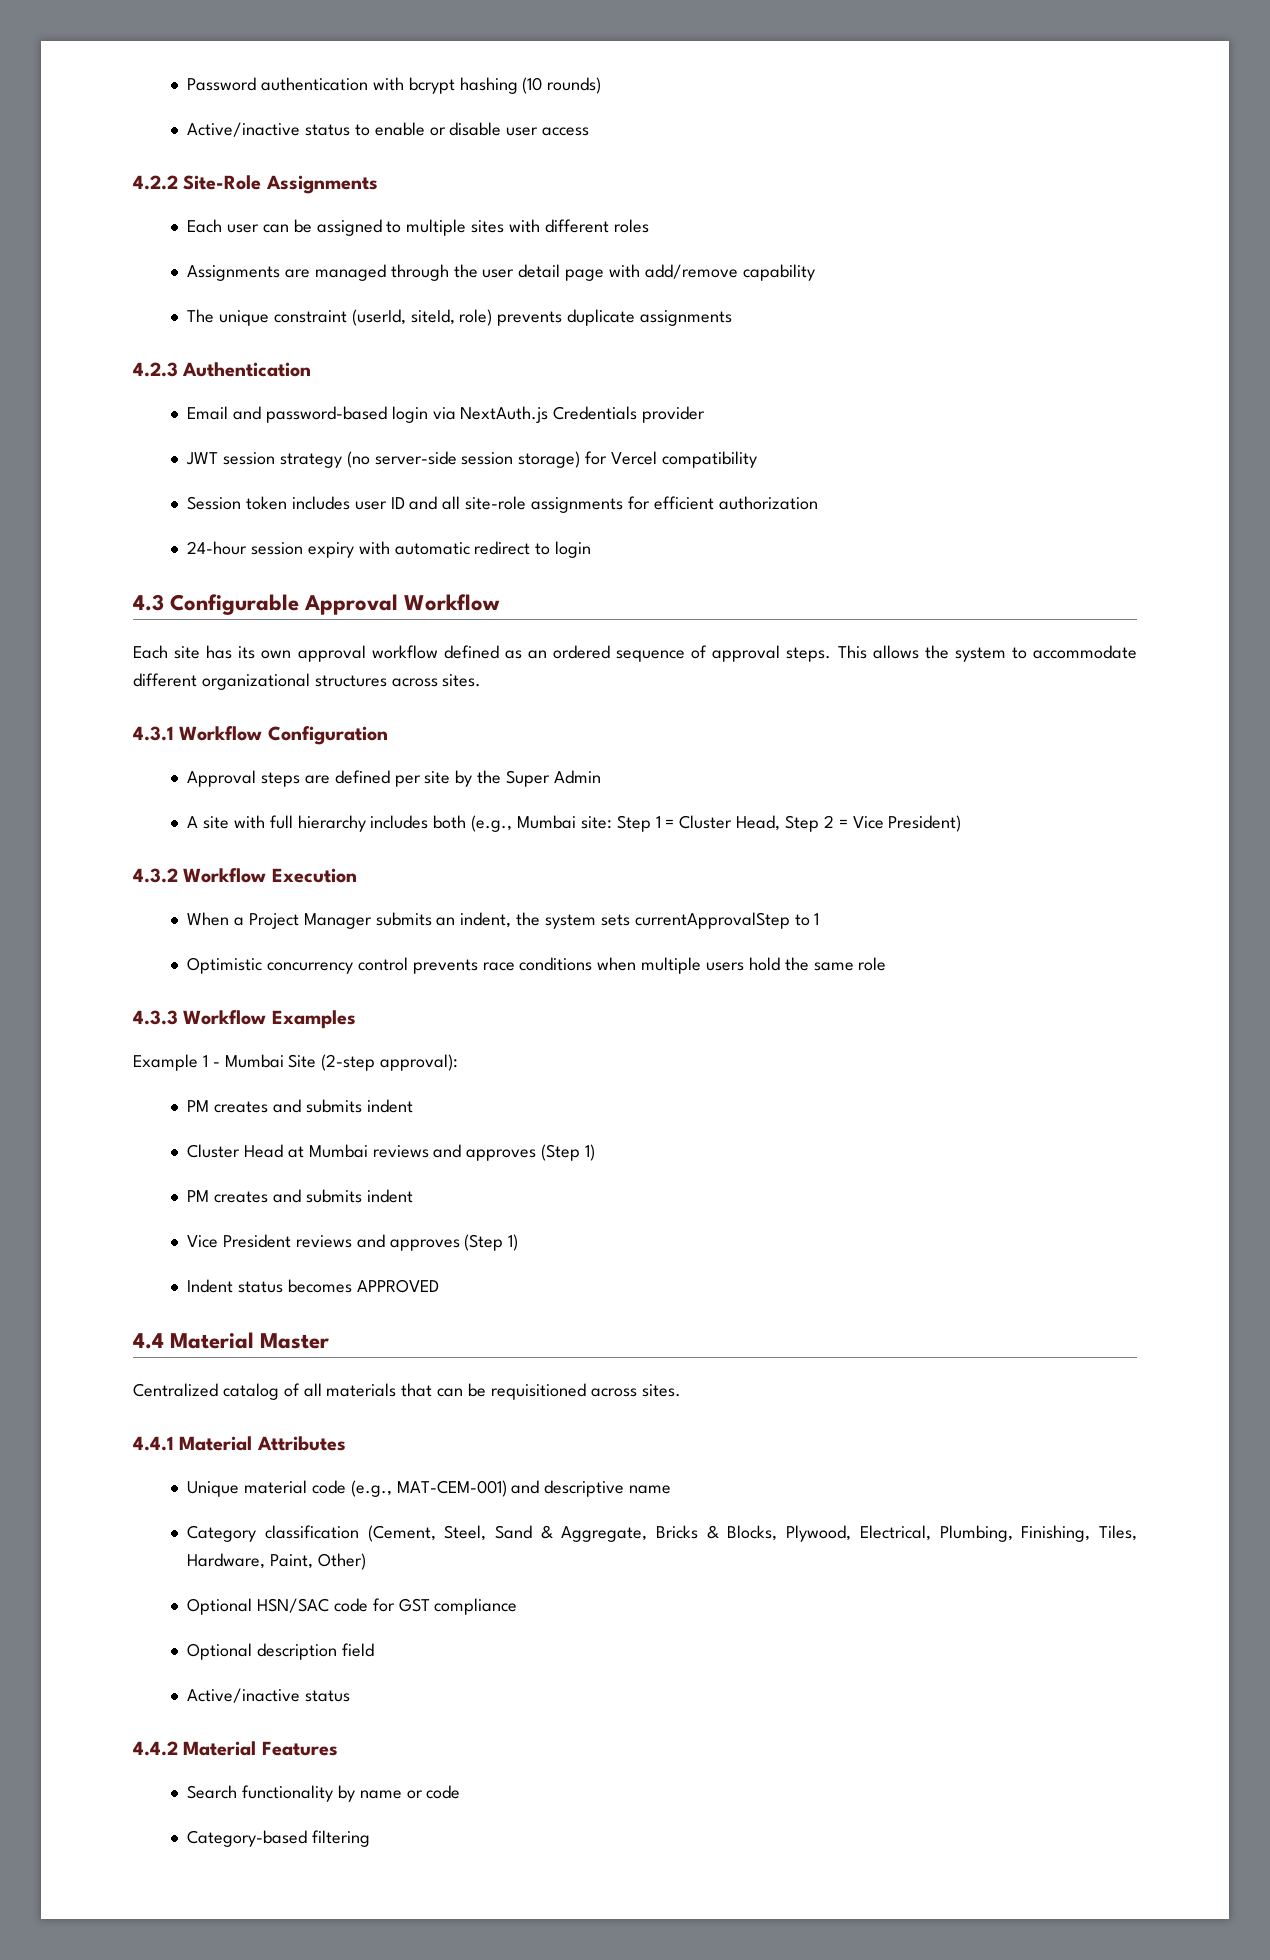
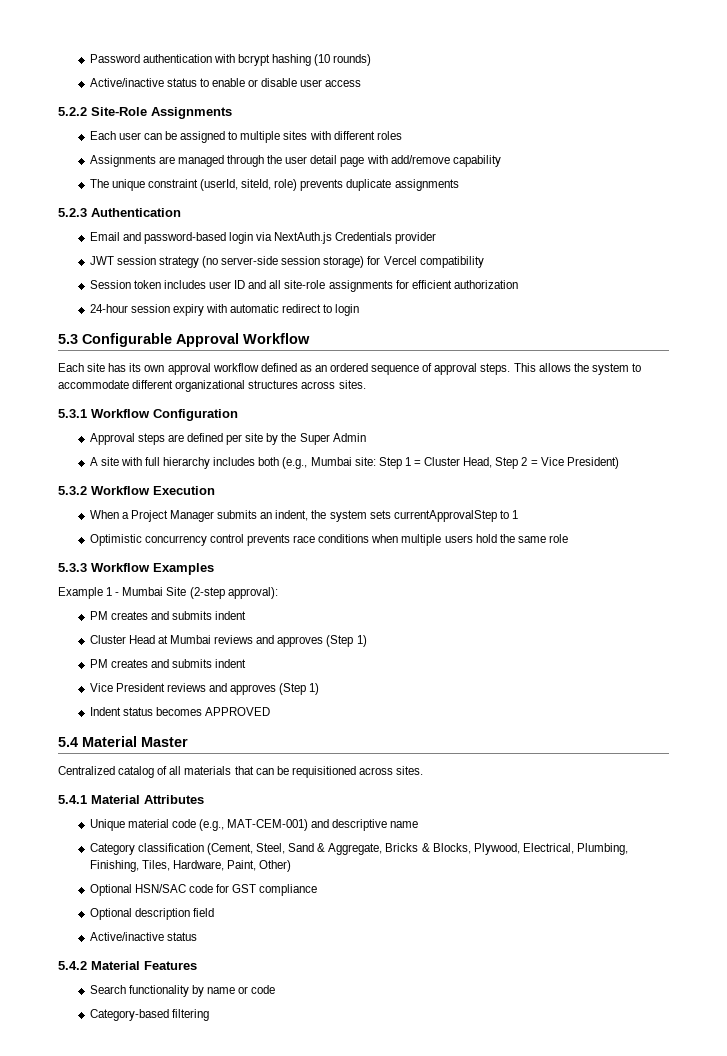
- 4.2.2 Site-Role Assignments
+ 5.2.2 Site-Role Assignments
- 4.2.3 Authentication
+ 5.2.3 Authentication
- 4.3 Configurable Approval Workflow
+ 5.3 Configurable Approval Workflow
- 4.3.1 Workflow Configuration
+ 5.3.1 Workflow Configuration
- 4.3.2 Workflow Execution
+ 5.3.2 Workflow Execution
- 4.3.3 Workflow Examples
+ 5.3.3 Workflow Examples
- 4.4 Material Master
+ 5.4 Material Master
- 4.4.1 Material Attributes
+ 5.4.1 Material Attributes
- 4.4.2 Material Features
+ 5.4.2 Material Features

